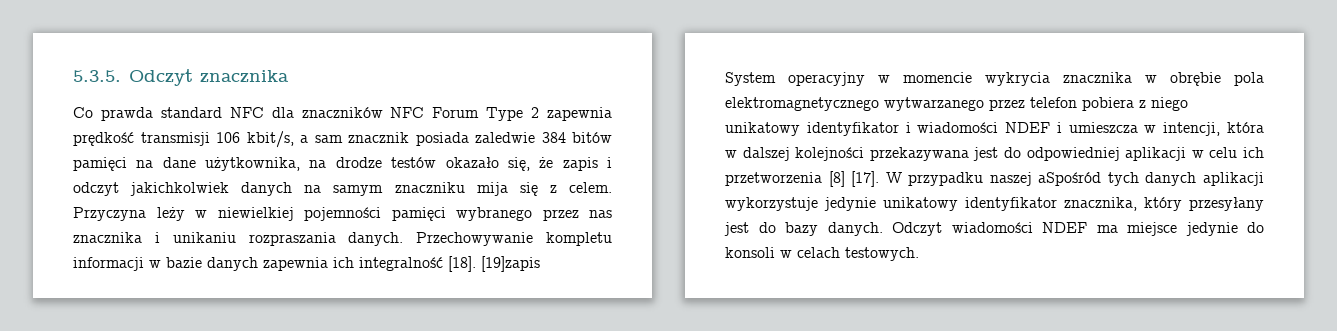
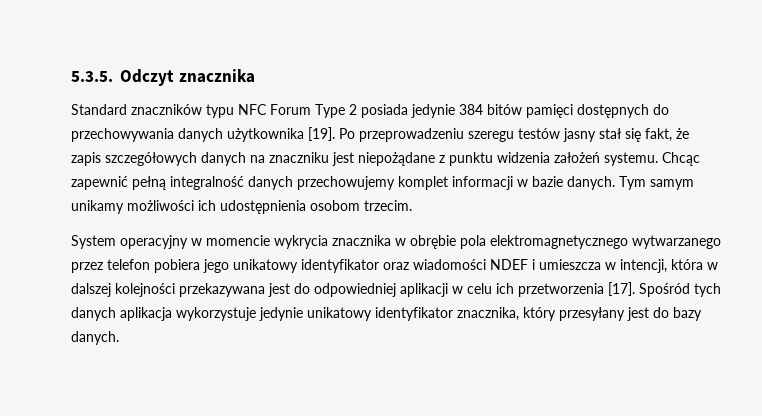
- Co prawda standard NFC dla znaczników NFC Forum Type 2 zapewnia prędkość transmisji 106 kbit/s, a sam znacznik posiada zaledwie 384 bitów pamięci na dane użytkownika, na drodze testów okazało się, że zapis i odczyt jakichkolwiek danych na samym znaczniku mija się z celem. Przyczyna leży w niewielkiej pojemności pamięci wybranego przez nas znacznika i unikaniu rozpraszania danych. Przechowywanie kompletu informacji w bazie danych zapewnia ich integralność [18]. [19]zapis
+ Standard znaczników typu NFC Forum Type 2 posiada jedynie 384 bitów pamięci dostępnych do przechowywania danych użytkownika [19]. Po przeprowadzeniu szeregu testów jasny stał się fakt, że zapis szczegółowych danych na znaczniku jest niepożądane z punktu widzenia założeń systemu. Chcąc zapewnić pełną integralność danych przechowujemy komplet informacji w bazie danych. Tym samym unikamy możliwości ich udostępnienia osobom trzecim.
- System operacyjny w momencie wykrycia znacznika w obrębie pola elektromagnetycznego wytwarzanego przez telefon pobiera z niego unikatowy identyfikator i wiadomości NDEF i umieszcza w intencji, która w dalszej kolejności przekazywana jest do odpowiedniej aplikacji w celu ich przetworzenia [8] [17]. W przypadku naszej aSpośród tych danych aplikacji wykorzystuje jedynie unikatowy identyfikator znacznika, który przesyłany jest do bazy danych. Odczyt wiadomości NDEF ma miejsce jedynie do konsoli w celach testowych.
+ System operacyjny w momencie wykrycia znacznika w obrębie pola elektromagnetycznego wytwarzanego przez telefon pobiera jego unikatowy identyfikator oraz wiadomości NDEF i umieszcza w intencji, która w dalszej kolejności przekazywana jest do odpowiedniej aplikacji w celu ich przetworzenia [17]. Spośród tych danych aplikacja wykorzystuje jedynie unikatowy identyfikator znacznika, który przesyłany jest do bazy danych.

